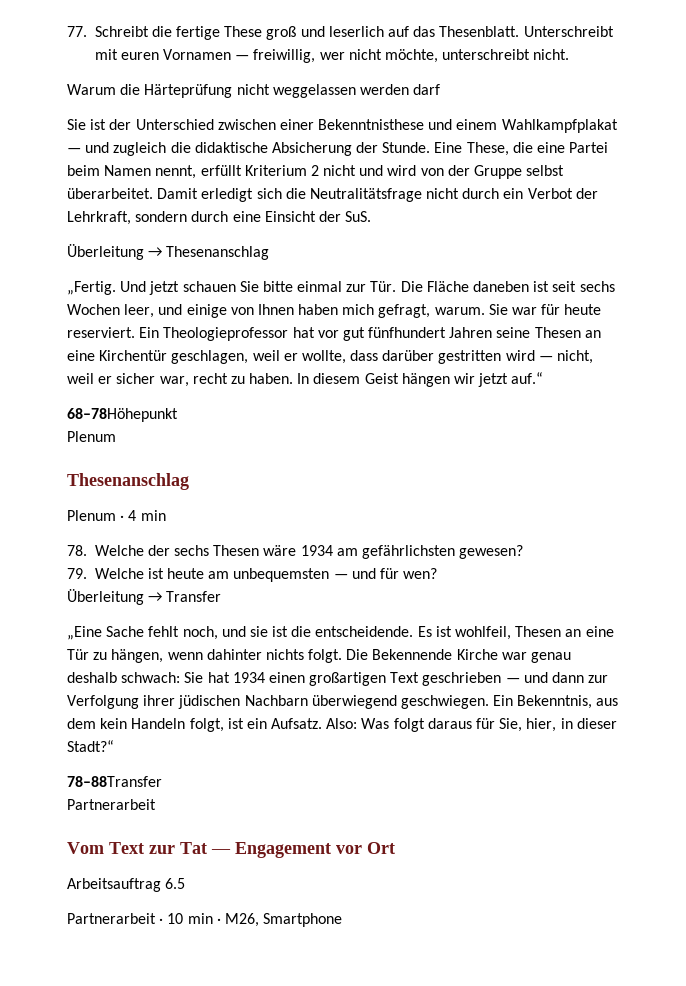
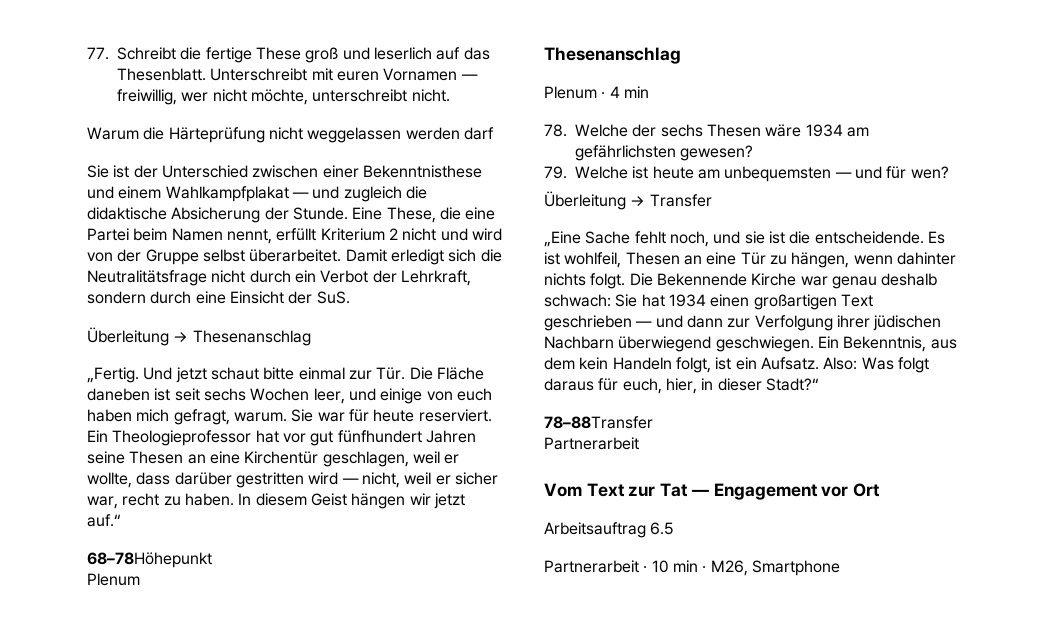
- Und jetzt schauen Sie bitte einmal zur Tür. Die Fläche daneben ist seit sechs Wochen leer, und einige von Ihnen haben mich gefragt, warum.
+ Und jetzt schaut bitte einmal zur Tür. Die Fläche daneben ist seit sechs Wochen leer, und einige von euch haben mich gefragt, warum.
- Also: Was folgt daraus für Sie, hier, in dieser Stadt?“
+ Also: Was folgt daraus für euch, hier, in dieser Stadt?“

